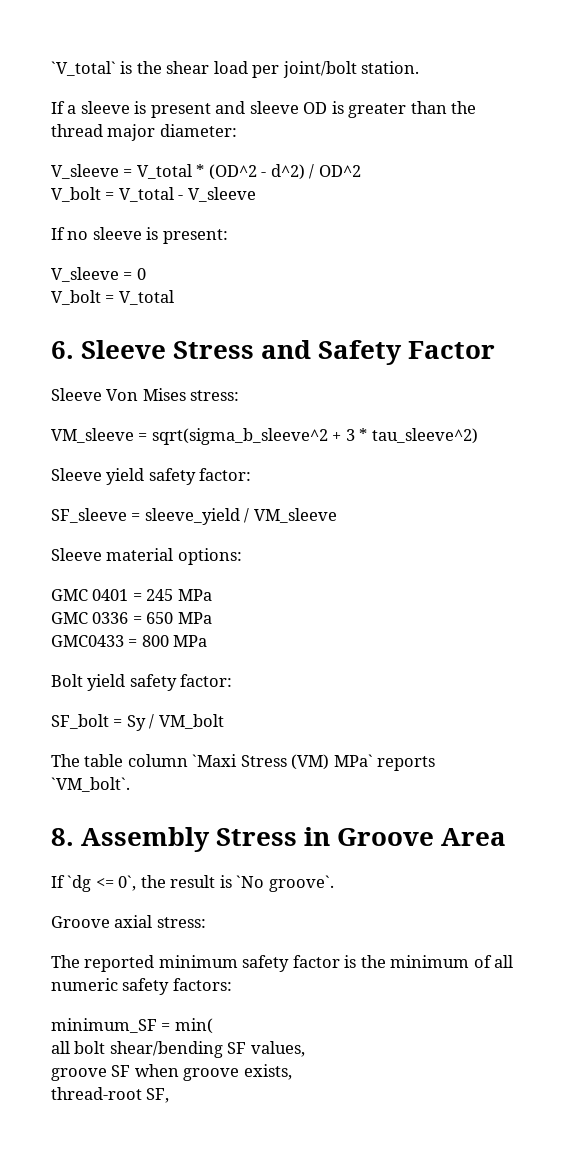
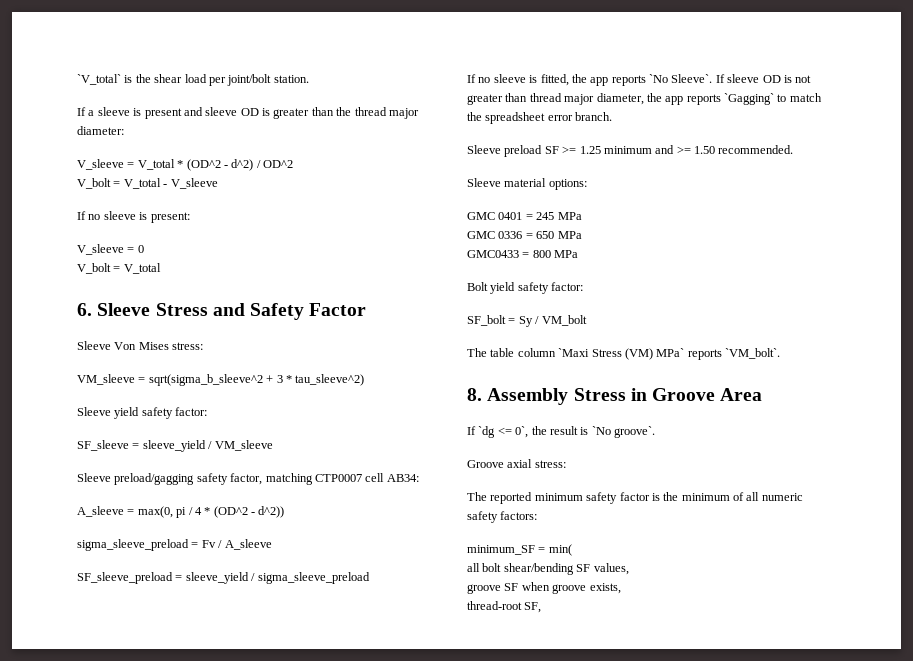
+ Sleeve preload/gagging safety factor, matching CTP0007 cell AB34:
+ A_sleeve = max(0, pi / 4 * (OD^2 - d^2))
+ sigma_sleeve_preload = Fv / A_sleeve
+ SF_sleeve_preload = sleeve_yield / sigma_sleeve_preload
+ If no sleeve is fitted, the app reports `No Sleeve`. If sleeve OD is not greater than thread major diameter, the app reports `Gagging` to match the spreadsheet error branch.
+ Sleeve preload SF >= 1.25 minimum and >= 1.50 recommended.

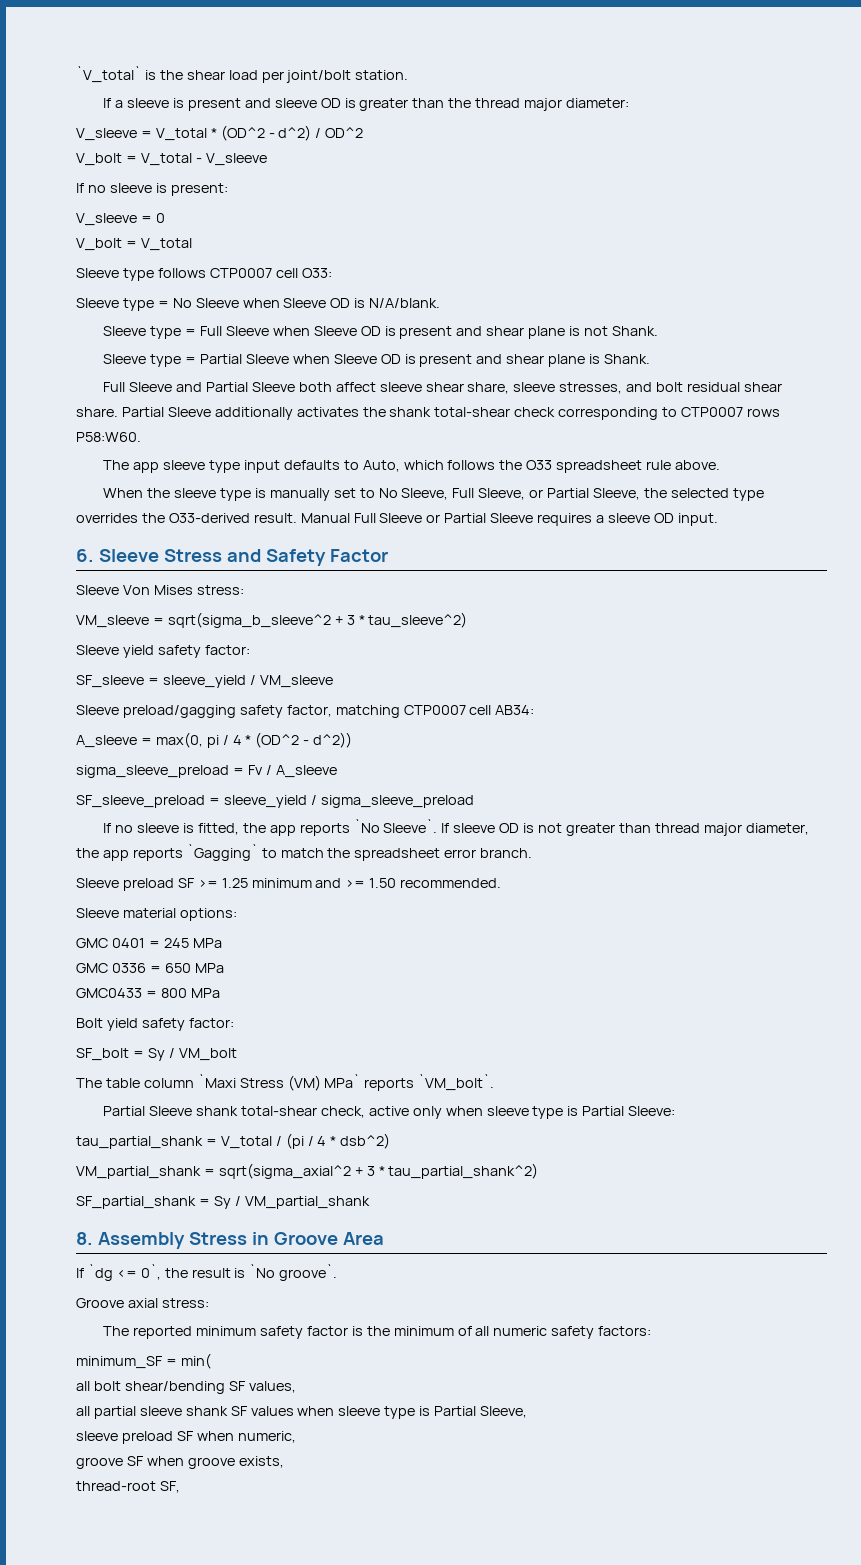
+ Sleeve type follows CTP0007 cell O33:
+ Sleeve type = No Sleeve when Sleeve OD is N/A/blank.
+ Sleeve type = Full Sleeve when Sleeve OD is present and shear plane is not Shank.
+ Sleeve type = Partial Sleeve when Sleeve OD is present and shear plane is Shank.
+ Full Sleeve and Partial Sleeve both affect sleeve shear share, sleeve stresses, and bolt residual shear share. Partial Sleeve additionally activates the shank total-shear check corresponding to CTP0007 rows P58:W60.
+ The app sleeve type input defaults to Auto, which follows the O33 spreadsheet rule above.
+ When the sleeve type is manually set to No Sleeve, Full Sleeve, or Partial Sleeve, the selected type overrides the O33-derived result. Manual Full Sleeve or Partial Sleeve requires a sleeve OD input.
+ Partial Sleeve shank total-shear check, active only when sleeve type is Partial Sleeve:
+ tau_partial_shank = V_total / (pi / 4 * dsb^2)
+ VM_partial_shank = sqrt(sigma_axial^2 + 3 * tau_partial_shank^2)
+ SF_partial_shank = Sy / VM_partial_shank
+ all partial sleeve shank SF values when sleeve type is Partial Sleeve,
+ sleeve preload SF when numeric,

